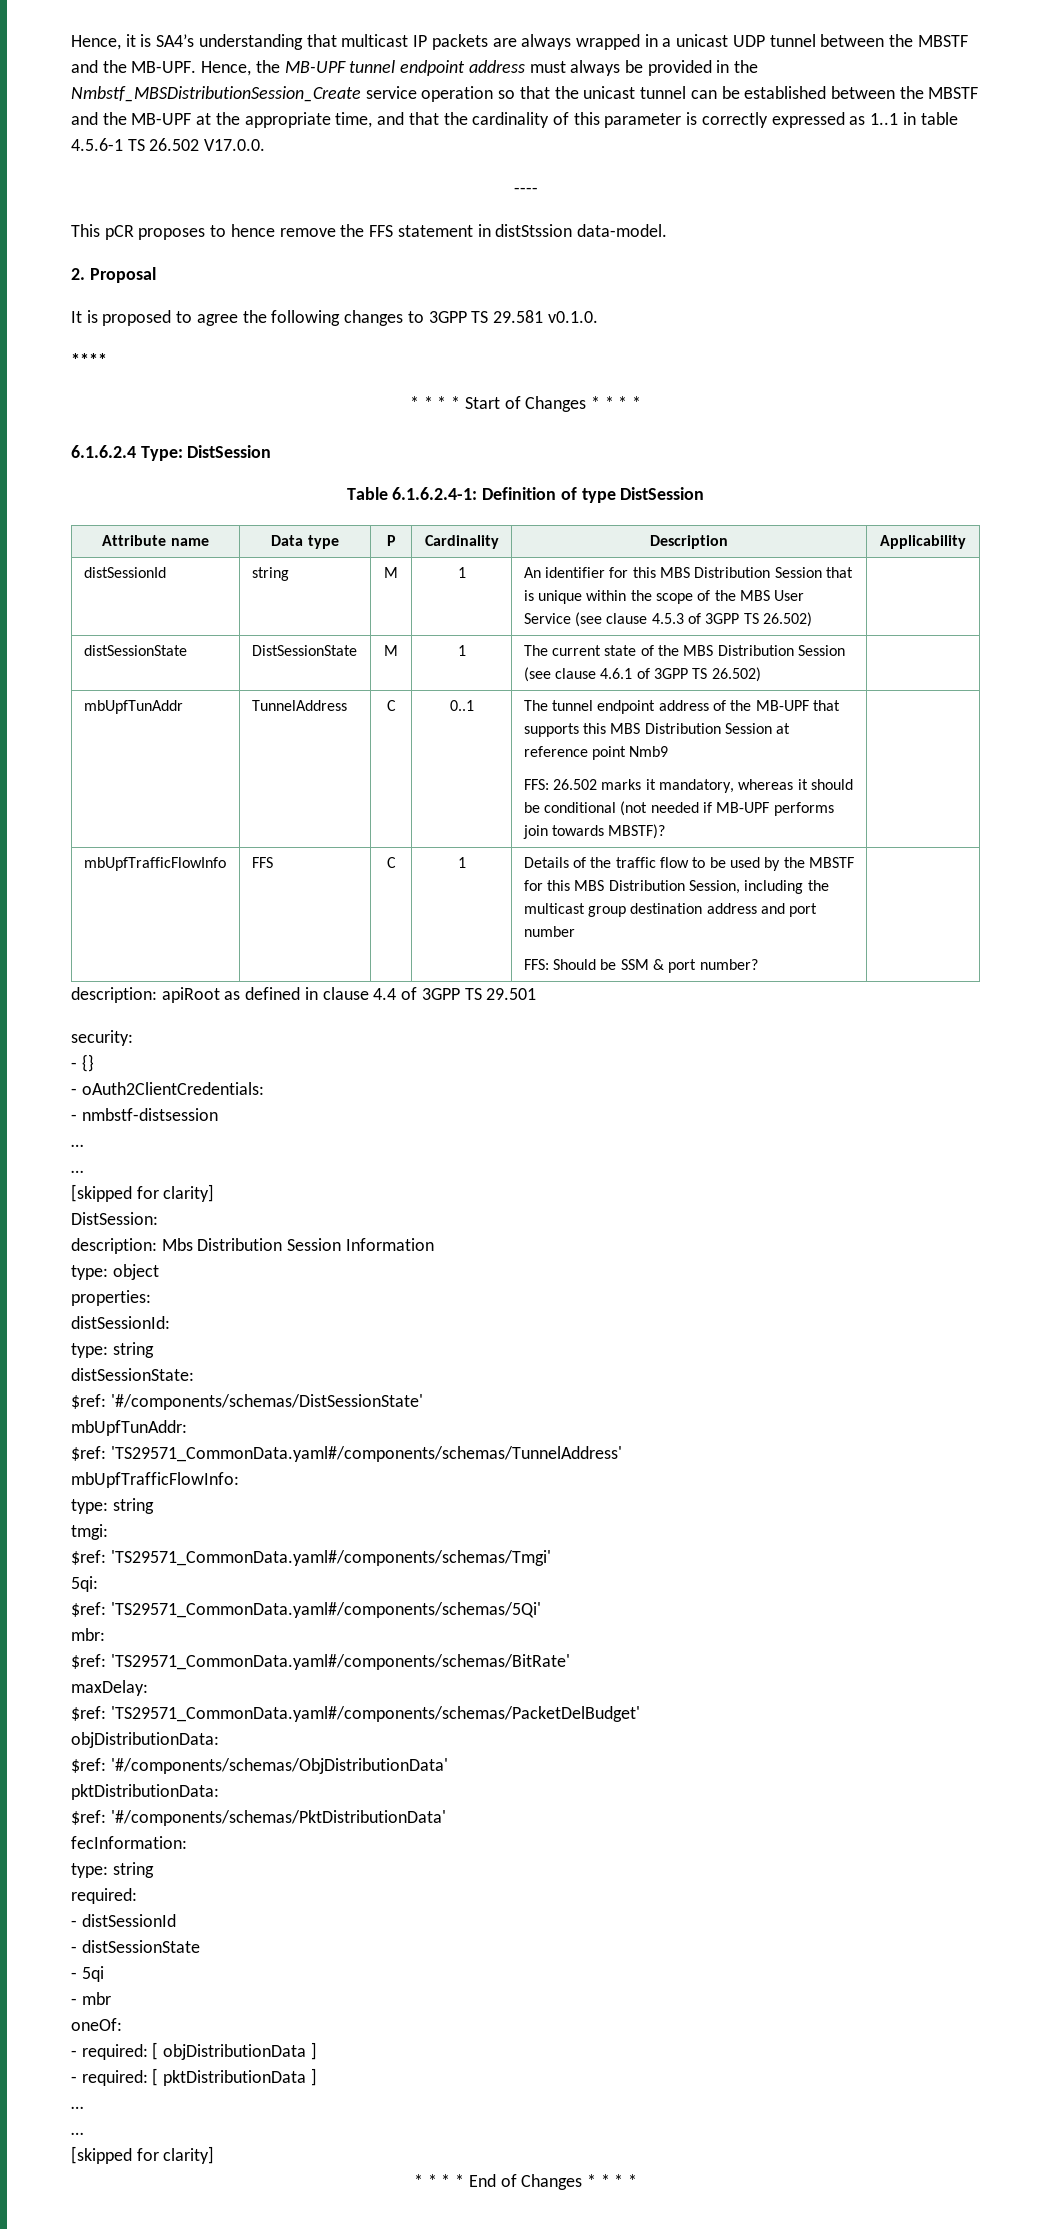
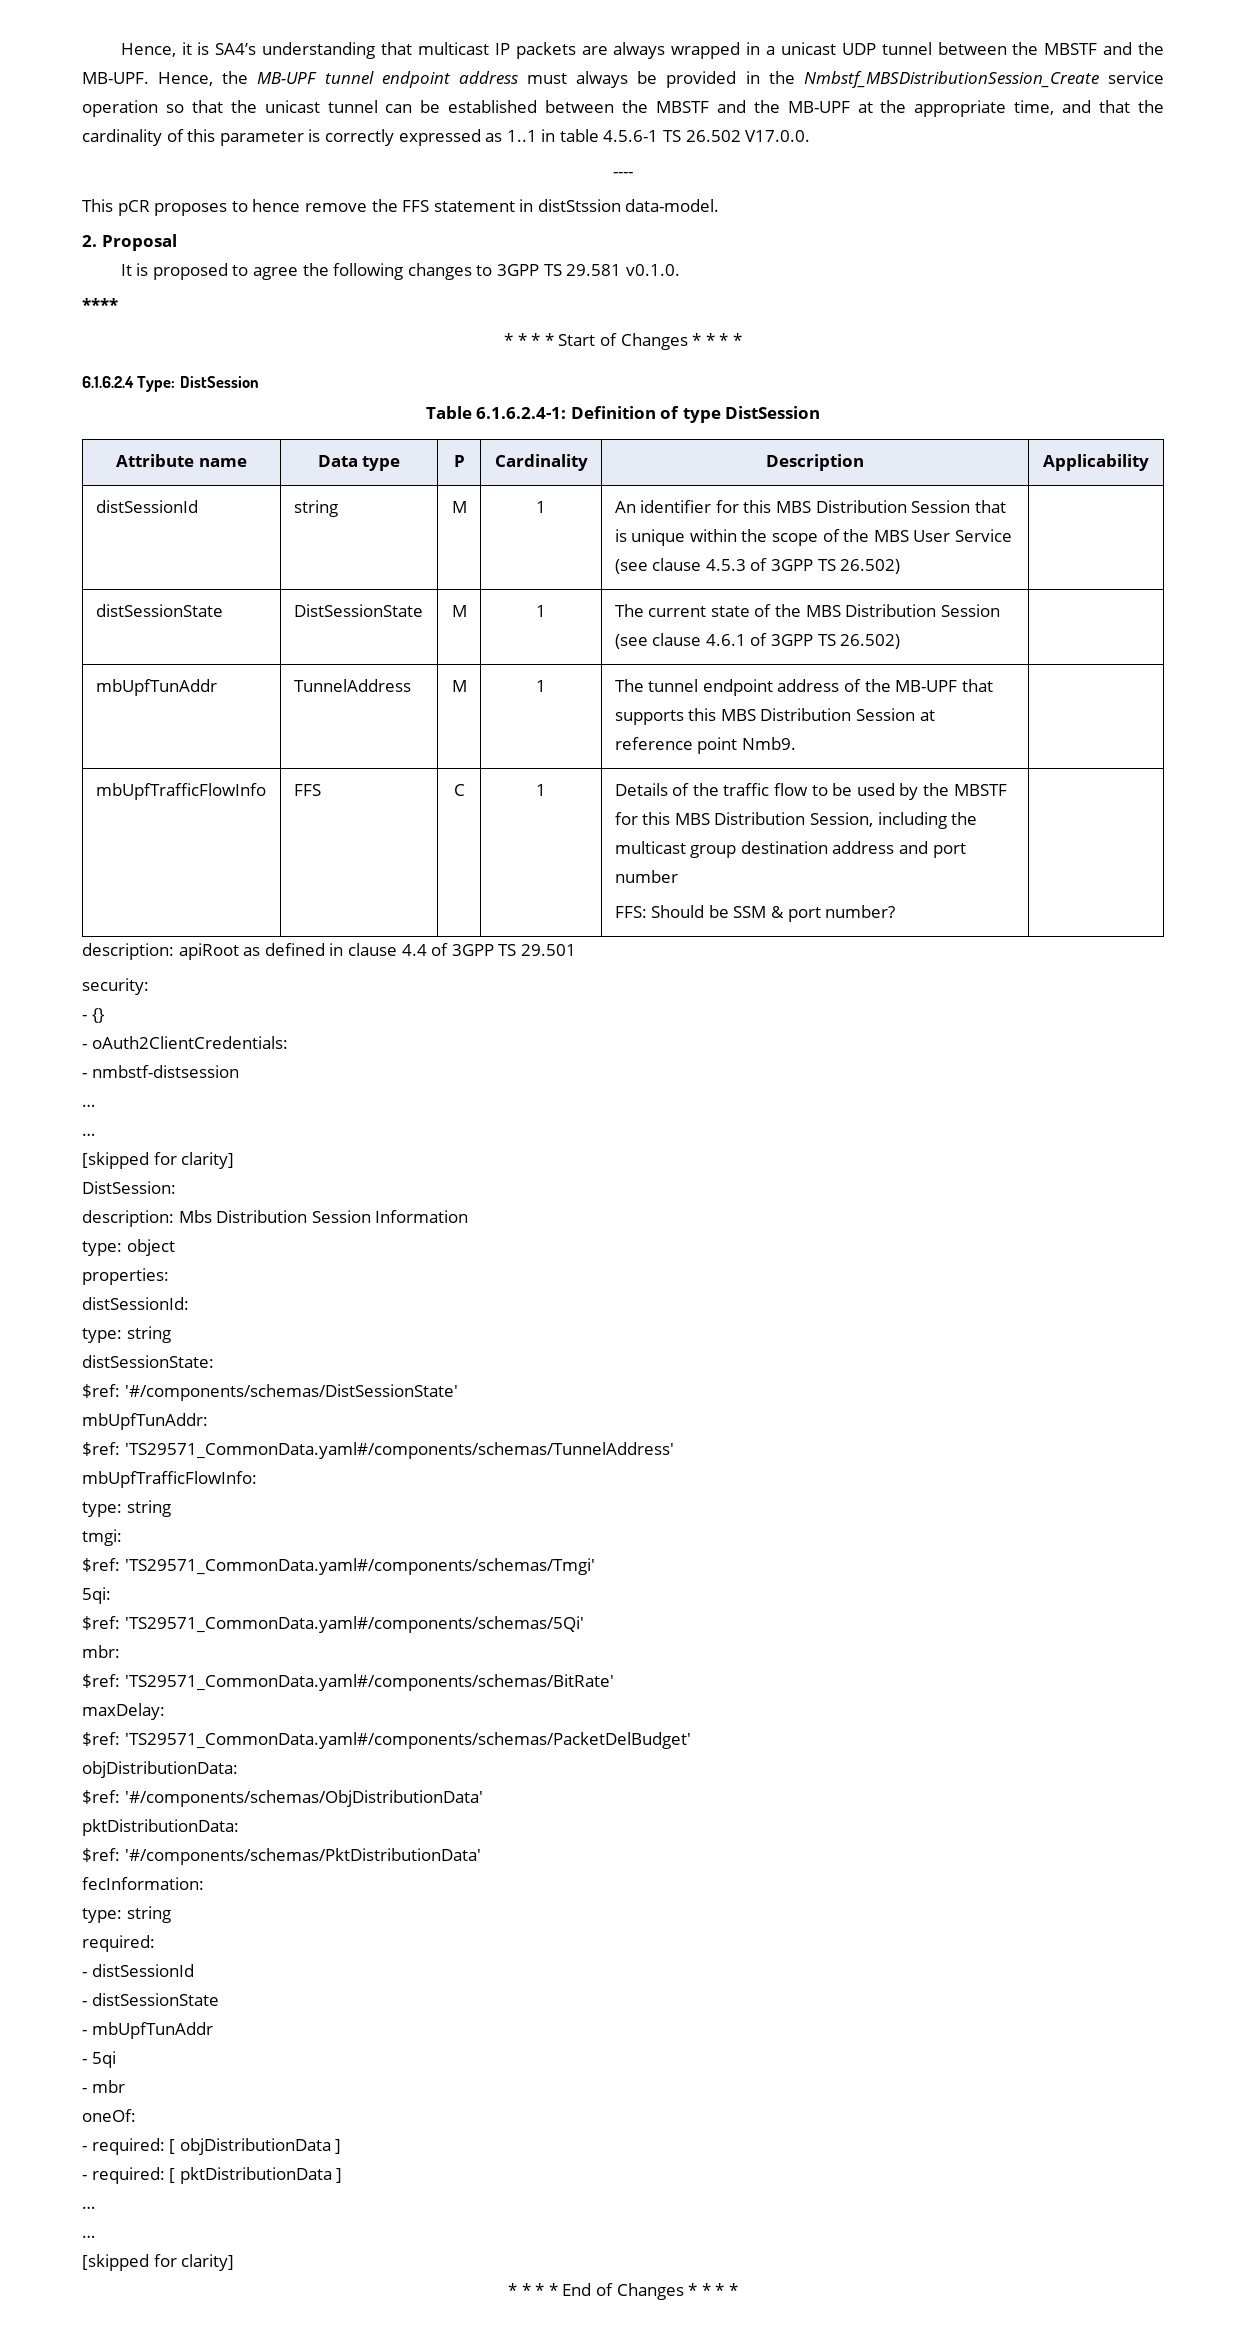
- mbUpfTunAddr | TunnelAddress | C | 0..1 | The tunnel endpoint address of the MB-UPF that supports this MBS Distribution Session at reference point Nmb9
- FFS: 26.502 marks it mandatory, whereas it should be conditional (not needed if MB-UPF performs join towards MBSTF)? |
+ mbUpfTunAddr | TunnelAddress | M | 1 | The tunnel endpoint address of the MB-UPF that supports this MBS Distribution Session at reference point Nmb9. |
+ - mbUpfTunAddr

